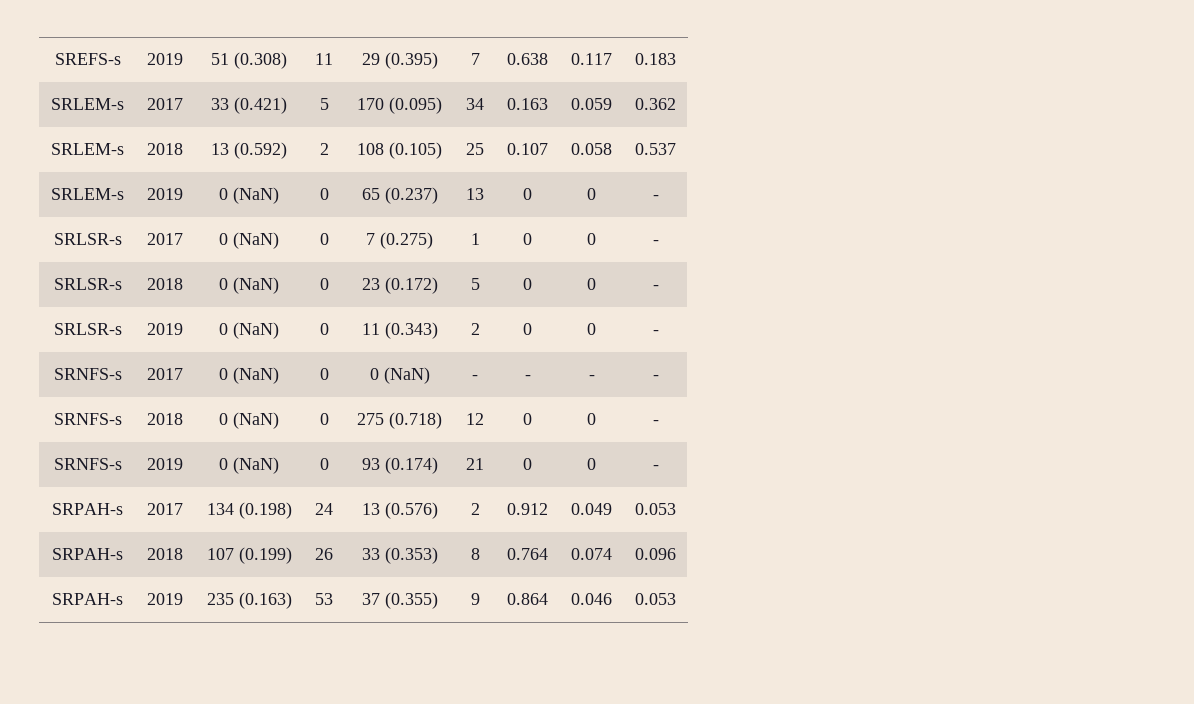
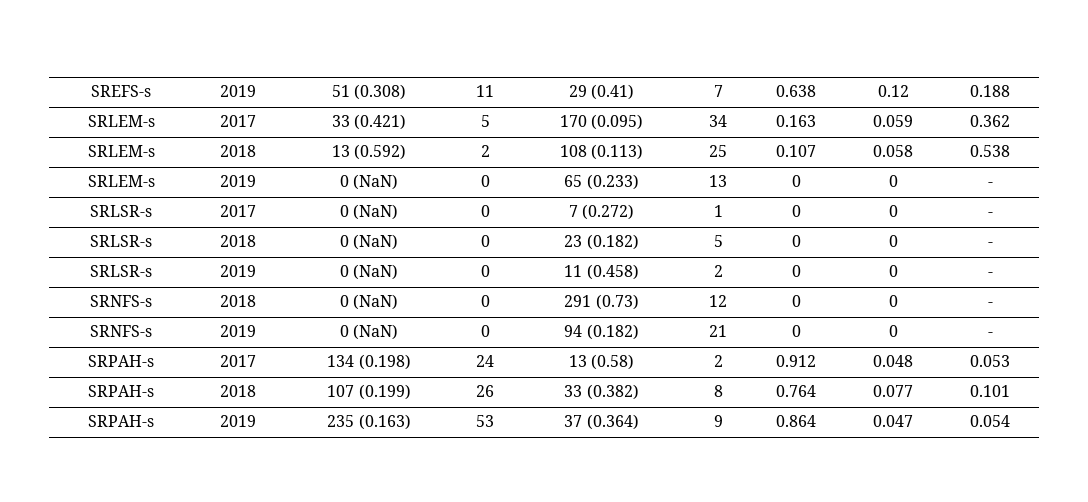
- SREFS-s | 2019 | 51 (0.308) | 11 | 29 (0.395) | 7 | 0.638 | 0.117 | 0.183
+ SREFS-s | 2019 | 51 (0.308) | 11 | 29 (0.41) | 7 | 0.638 | 0.12 | 0.188
- SRLEM-s | 2018 | 13 (0.592) | 2 | 108 (0.105) | 25 | 0.107 | 0.058 | 0.537
+ SRLEM-s | 2018 | 13 (0.592) | 2 | 108 (0.113) | 25 | 0.107 | 0.058 | 0.538
- SRLEM-s | 2019 | 0 (NaN) | 0 | 65 (0.237) | 13 | 0 | 0 | -
+ SRLEM-s | 2019 | 0 (NaN) | 0 | 65 (0.233) | 13 | 0 | 0 | -
- SRLSR-s | 2017 | 0 (NaN) | 0 | 7 (0.275) | 1 | 0 | 0 | -
+ SRLSR-s | 2017 | 0 (NaN) | 0 | 7 (0.272) | 1 | 0 | 0 | -
- SRLSR-s | 2018 | 0 (NaN) | 0 | 23 (0.172) | 5 | 0 | 0 | -
+ SRLSR-s | 2018 | 0 (NaN) | 0 | 23 (0.182) | 5 | 0 | 0 | -
- SRLSR-s | 2019 | 0 (NaN) | 0 | 11 (0.343) | 2 | 0 | 0 | -
+ SRLSR-s | 2019 | 0 (NaN) | 0 | 11 (0.458) | 2 | 0 | 0 | -
- SRNFS-s | 2017 | 0 (NaN) | 0 | 0 (NaN) | - | - | - | -
- SRNFS-s | 2018 | 0 (NaN) | 0 | 275 (0.718) | 12 | 0 | 0 | -
+ SRNFS-s | 2018 | 0 (NaN) | 0 | 291 (0.73) | 12 | 0 | 0 | -
- SRNFS-s | 2019 | 0 (NaN) | 0 | 93 (0.174) | 21 | 0 | 0 | -
+ SRNFS-s | 2019 | 0 (NaN) | 0 | 94 (0.182) | 21 | 0 | 0 | -
- SRPAH-s | 2017 | 134 (0.198) | 24 | 13 (0.576) | 2 | 0.912 | 0.049 | 0.053
+ SRPAH-s | 2017 | 134 (0.198) | 24 | 13 (0.58) | 2 | 0.912 | 0.048 | 0.053
- SRPAH-s | 2018 | 107 (0.199) | 26 | 33 (0.353) | 8 | 0.764 | 0.074 | 0.096
+ SRPAH-s | 2018 | 107 (0.199) | 26 | 33 (0.382) | 8 | 0.764 | 0.077 | 0.101
- SRPAH-s | 2019 | 235 (0.163) | 53 | 37 (0.355) | 9 | 0.864 | 0.046 | 0.053
+ SRPAH-s | 2019 | 235 (0.163) | 53 | 37 (0.364) | 9 | 0.864 | 0.047 | 0.054

